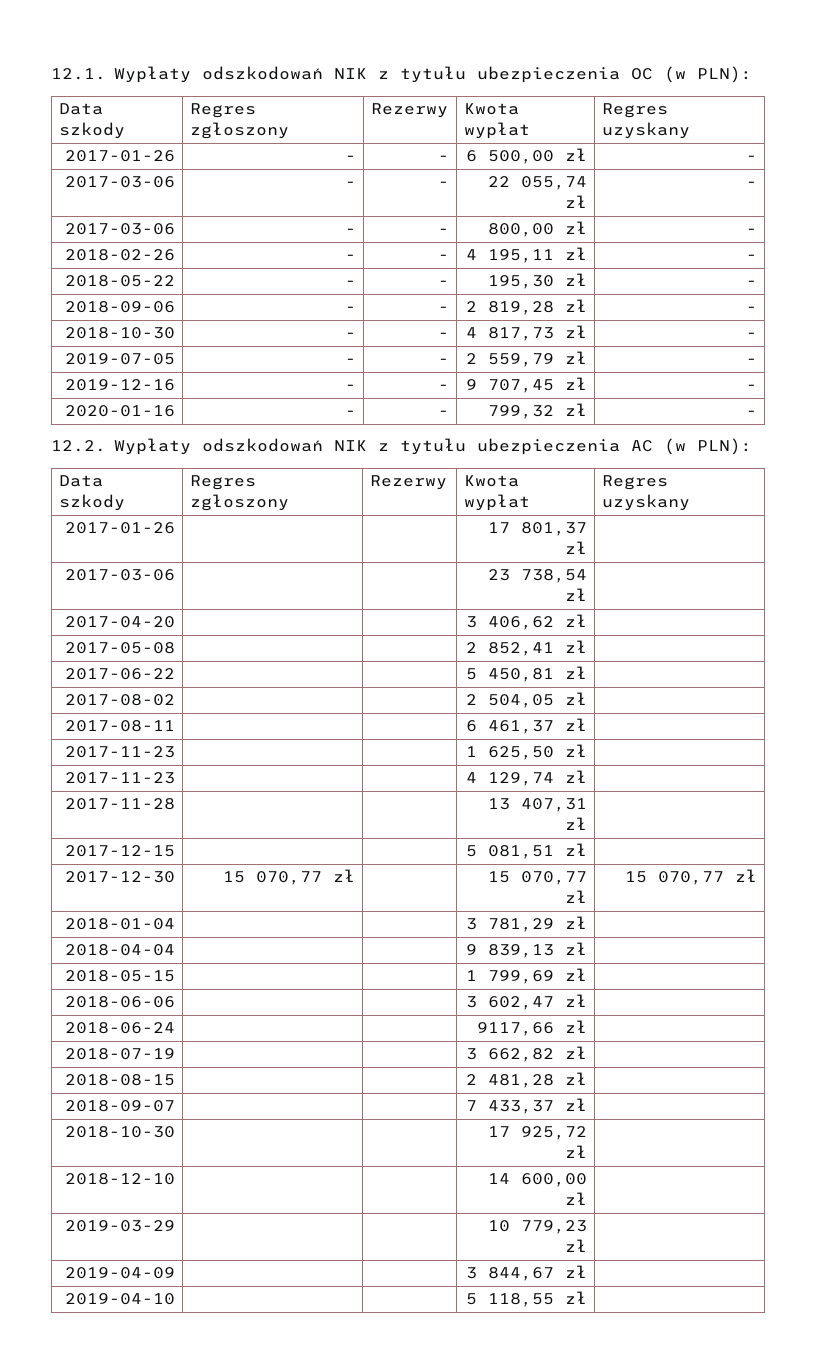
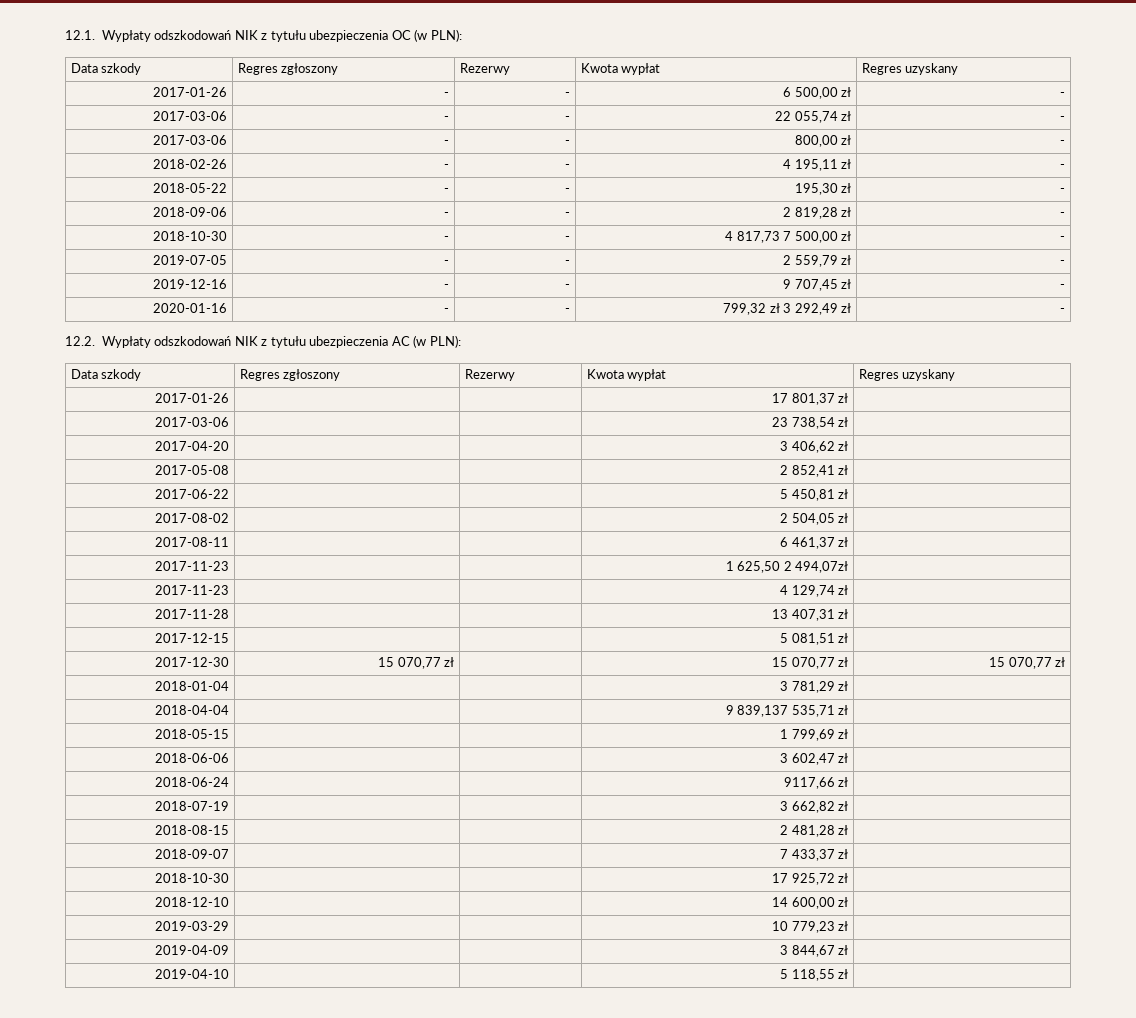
- 2018-10-30 | - | - | 4 817,73 zł | -
+ 2018-10-30 | - | - | 4 817,73 7 500,00 zł | -
- 2020-01-16 | - | - | 799,32 zł | -
+ 2020-01-16 | - | - | 799,32 zł 3 292,49 zł | -
- 2017-11-23 | | | 1 625,50 zł |
+ 2017-11-23 | | | 1 625,50 2 494,07zł |
- 2018-04-04 | | | 9 839,13 zł |
+ 2018-04-04 | | | 9 839,137 535,71 zł |

